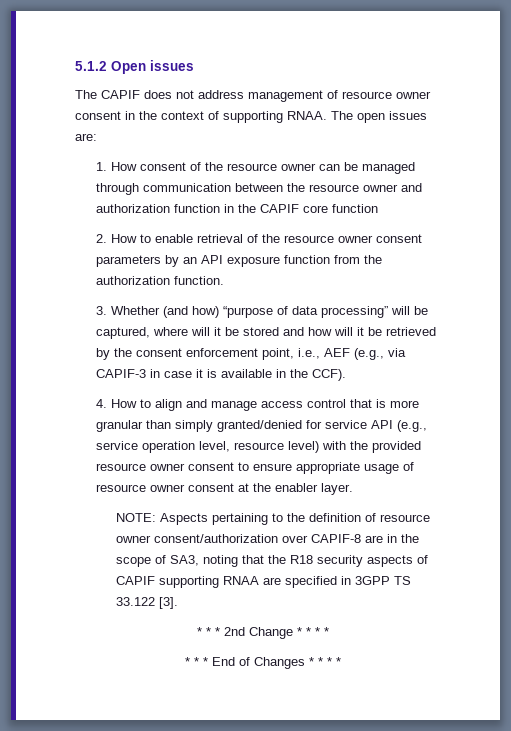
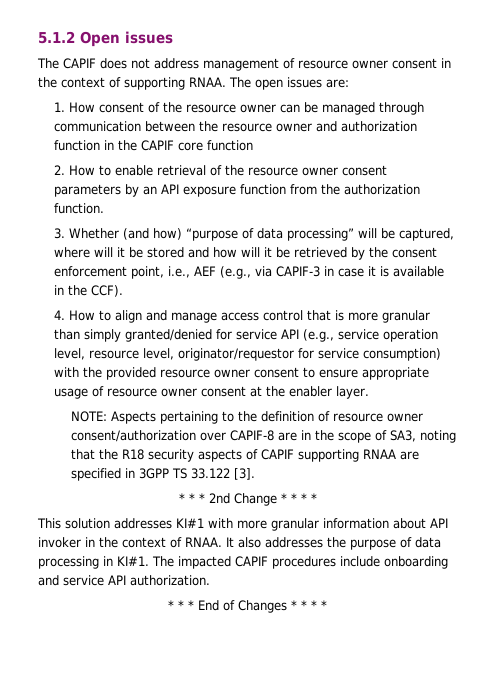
- 4. How to align and manage access control that is more granular than simply granted/denied for service API (e.g., service operation level, resource level) with the provided resource owner consent to ensure appropriate usage of resource owner consent at the enabler layer.
+ 4. How to align and manage access control that is more granular than simply granted/denied for service API (e.g., service operation level, resource level, originator/requestor for service consumption) with the provided resource owner consent to ensure appropriate usage of resource owner consent at the enabler layer.
+ This solution addresses KI#1 with more granular information about API invoker in the context of RNAA. It also addresses the purpose of data processing in KI#1. The impacted CAPIF procedures include onboarding and service API authorization.

